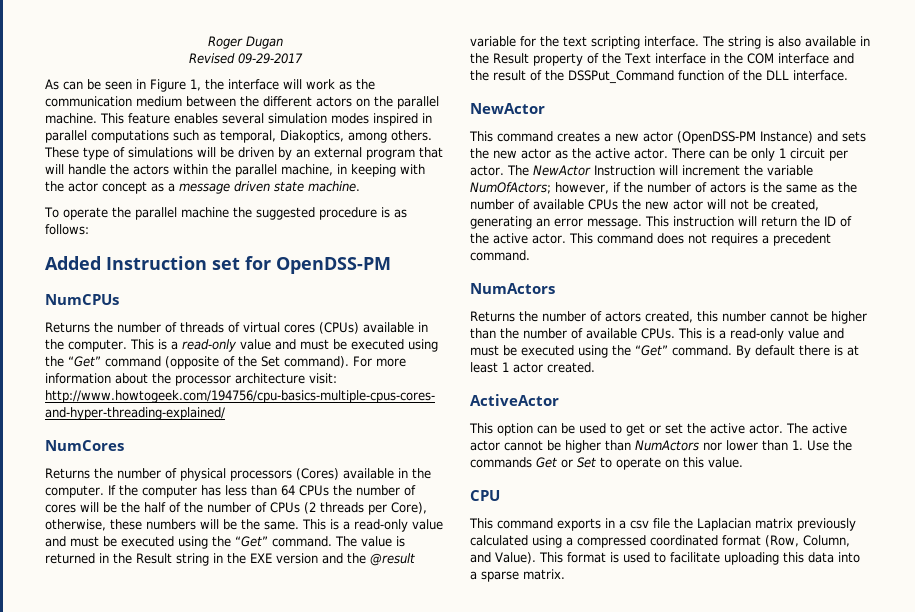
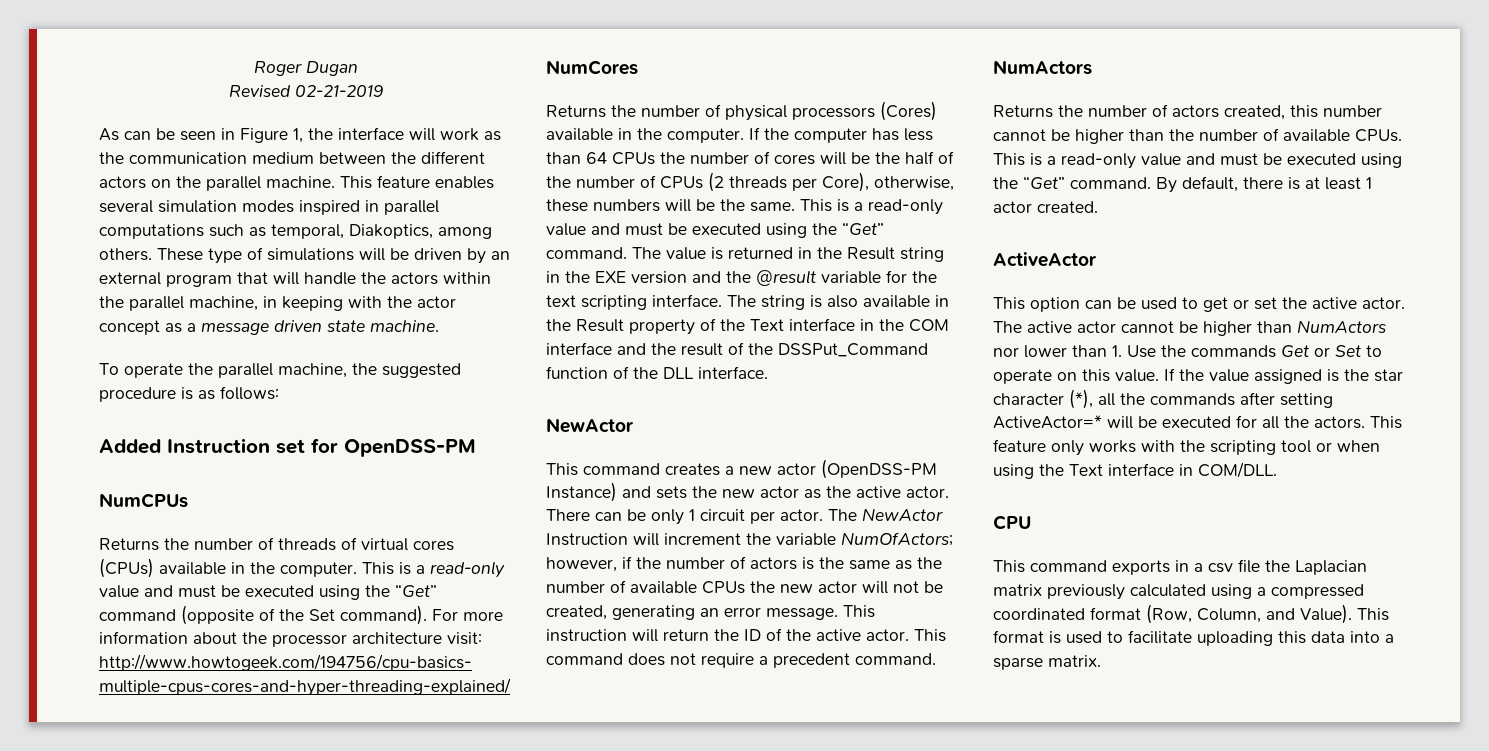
- Revised 09-29-2017
+ Revised 02-21-2019
- To operate the parallel machine the suggested procedure is as follows:
+ To operate the parallel machine, the suggested procedure is as follows:
- This command does not requires a precedent command.
+ This command does not require a precedent command.
- By default there is at least 1 actor created.
+ By default, there is at least 1 actor created.
+ If the value assigned is the star character (*), all the commands after setting ActiveActor=* will be executed for all the actors. This feature only works with the scripting tool or when using the Text interface in COM/DLL.

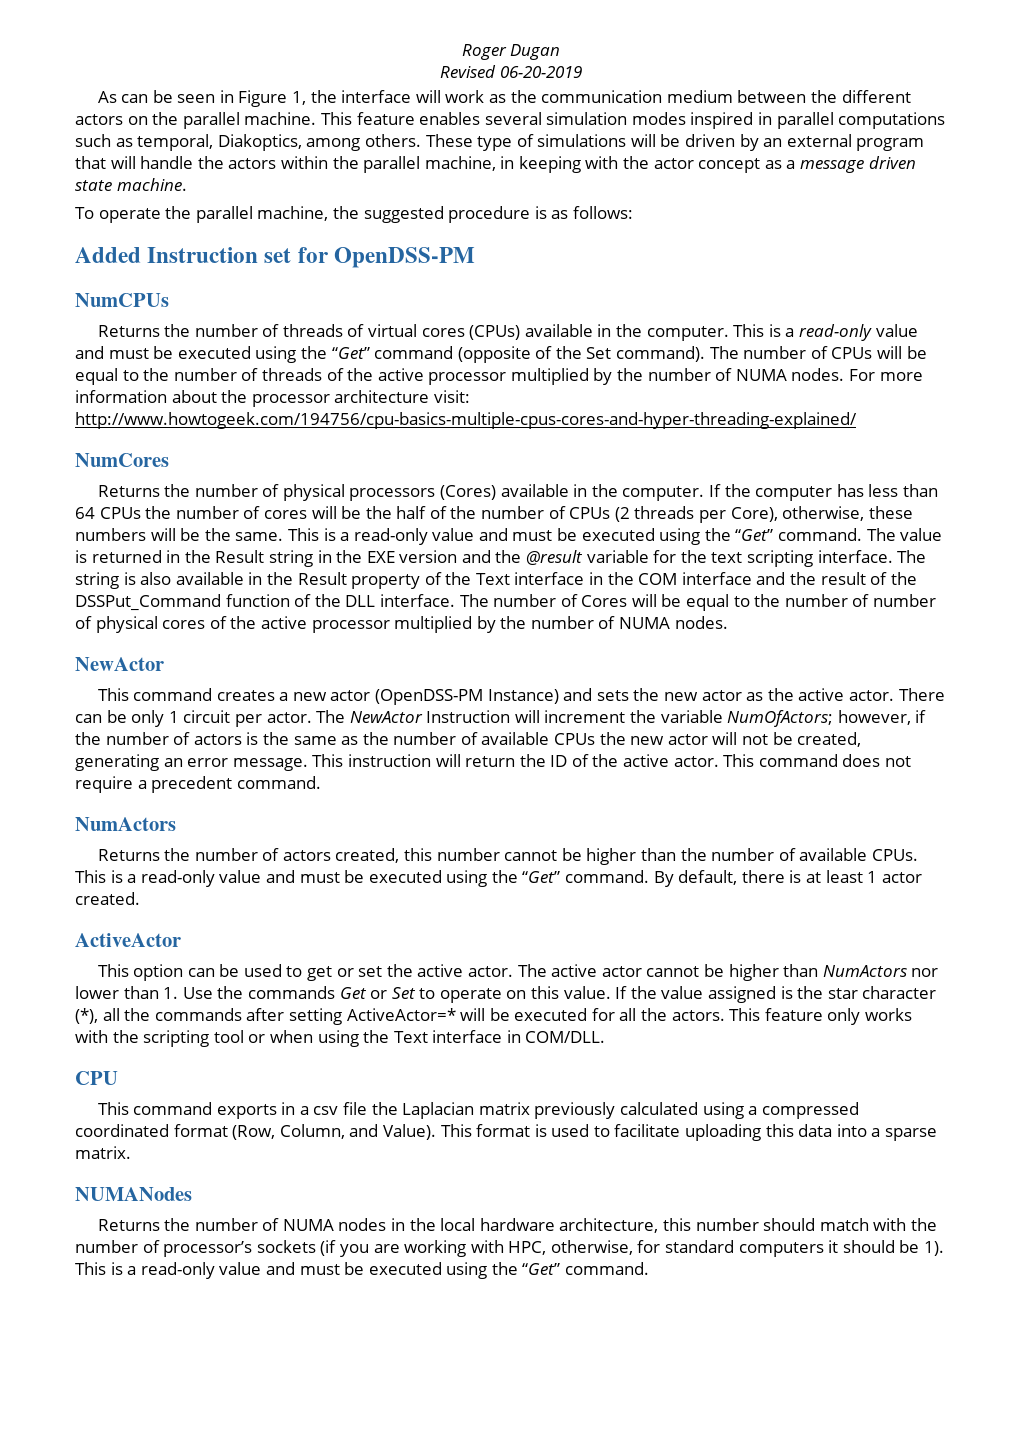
- Revised 02-21-2019
+ Revised 06-20-2019
+ The number of CPUs will be equal to the number of threads of the active processor multiplied by the number of NUMA nodes.
+ The number of Cores will be equal to the number of number of physical cores of the active processor multiplied by the number of NUMA nodes.
+ NUMANodes
+ Returns the number of NUMA nodes in the local hardware architecture, this number should match with the number of processor’s sockets (if you are working with HPC, otherwise, for standard computers it should be 1). This is a read-only value and must be executed using the “Get” command.

